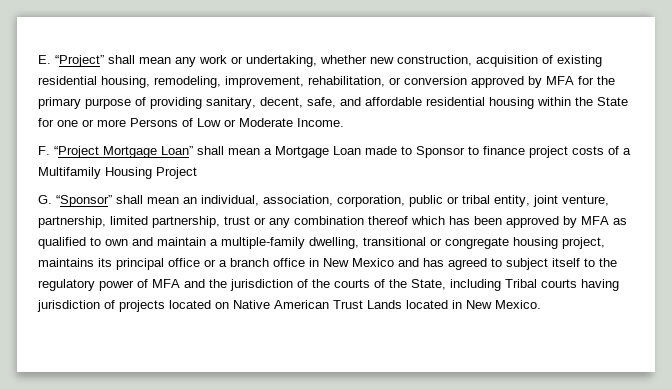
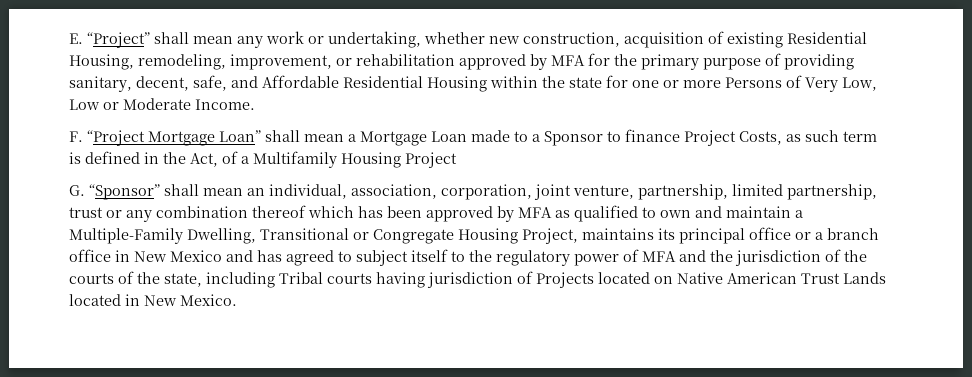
- E. “Project” shall mean any work or undertaking, whether new construction, acquisition of existing residential housing, remodeling, improvement, rehabilitation, or conversion approved by MFA for the primary purpose of providing sanitary, decent, safe, and affordable residential housing within the State for one or more Persons of Low or Moderate Income.
+ E. “Project” shall mean any work or undertaking, whether new construction, acquisition of existing Residential Housing, remodeling, improvement, or rehabilitation approved by MFA for the primary purpose of providing sanitary, decent, safe, and Affordable Residential Housing within the state for one or more Persons of Very Low, Low or Moderate Income.
- F. “Project Mortgage Loan” shall mean a Mortgage Loan made to Sponsor to finance project costs of a Multifamily Housing Project
+ F. “Project Mortgage Loan” shall mean a Mortgage Loan made to a Sponsor to finance Project Costs, as such term is defined in the Act, of a Multifamily Housing Project
- G. “Sponsor” shall mean an individual, association, corporation, public or tribal entity, joint venture, partnership, limited partnership, trust or any combination thereof which has been approved by MFA as qualified to own and maintain a multiple-family dwelling, transitional or congregate housing project, maintains its principal office or a branch office in New Mexico and has agreed to subject itself to the regulatory power of MFA and the jurisdiction of the courts of the State, including Tribal courts having jurisdiction of projects located on Native American Trust Lands located in New Mexico.
+ G. “Sponsor” shall mean an individual, association, corporation, joint venture, partnership, limited partnership, trust or any combination thereof which has been approved by MFA as qualified to own and maintain a Multiple-Family Dwelling, Transitional or Congregate Housing Project, maintains its principal office or a branch office in New Mexico and has agreed to subject itself to the regulatory power of MFA and the jurisdiction of the courts of the state, including Tribal courts having jurisdiction of Projects located on Native American Trust Lands located in New Mexico.

